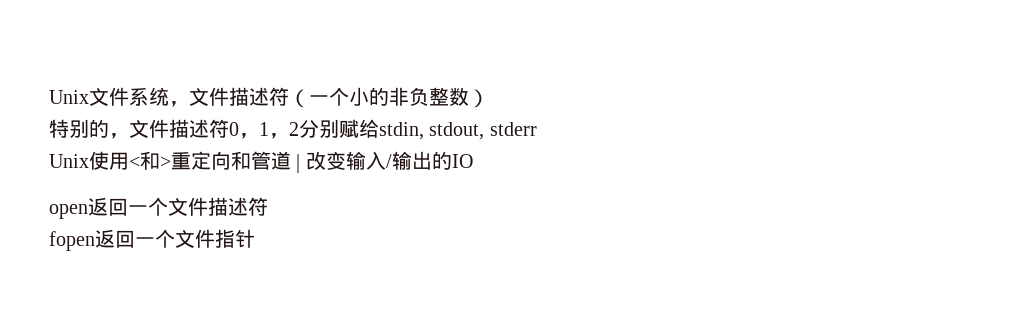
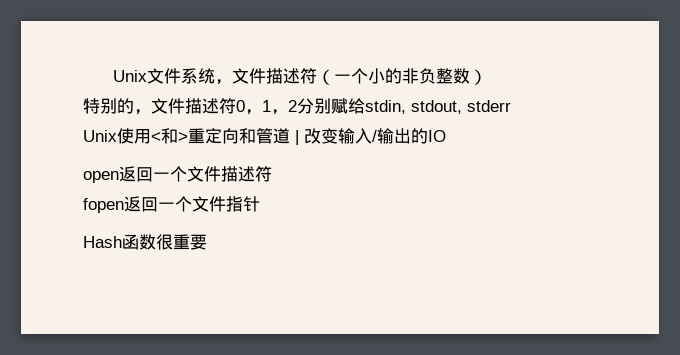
+ Hash函数很重要

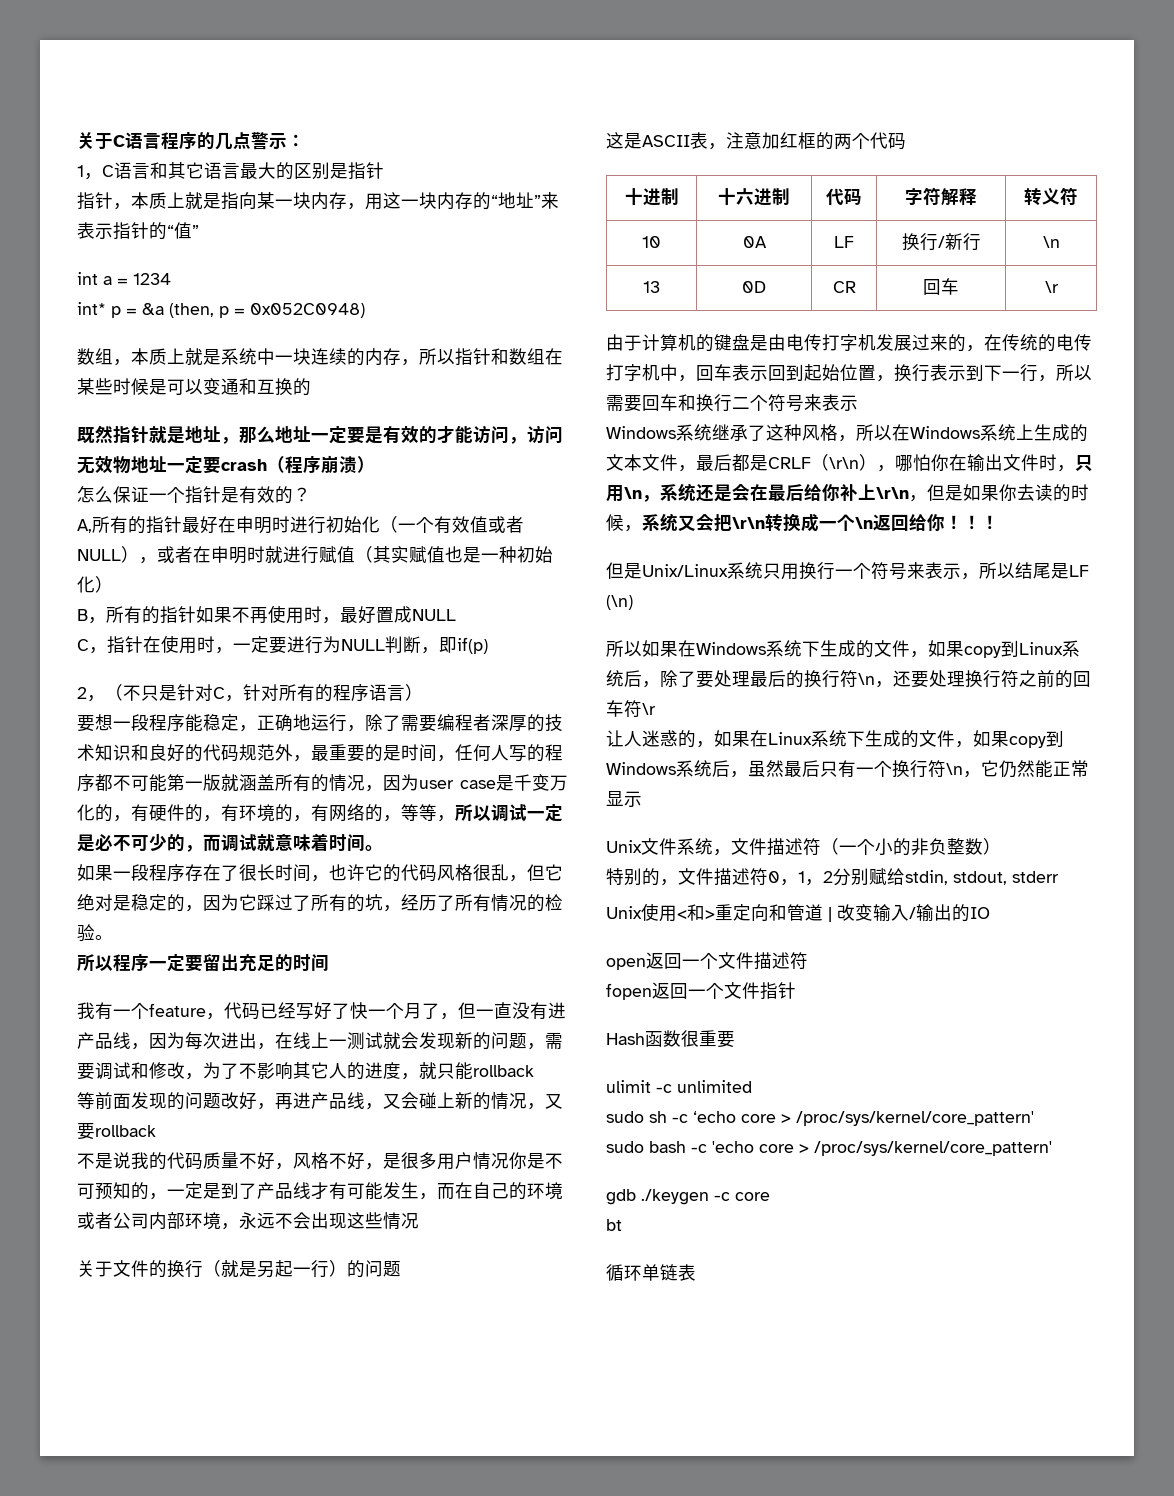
+ 关于C语言程序的几点警示：
+ 1，C语言和其它语言最大的区别是指针
+ 指针，本质上就是指向某一块内存，用这一块内存的“地址”来表示指针的“值”
+ int a = 1234
+ int* p = &a (then, p = 0x052C0948)
+ 数组，本质上就是系统中一块连续的内存，所以指针和数组在某些时候是可以变通和互换的
+ 既然指针就是地址，那么地址一定要是有效的才能访问，访问无效物地址一定要crash（程序崩溃）
+ 怎么保证一个指针是有效的？
+ A,所有的指针最好在申明时进行初始化（一个有效值或者NULL），或者在申明时就进行赋值（其实赋值也是一种初始化）
+ B，所有的指针如果不再使用时，最好置成NULL
+ C，指针在使用时，一定要进行为NULL判断，即if(p)
+ 2，（不只是针对C，针对所有的程序语言）
+ 要想一段程序能稳定，正确地运行，除了需要编程者深厚的技术知识和良好的代码规范外，最重要的是时间，任何人写的程序都不可能第一版就涵盖所有的情况，因为user case是千变万化的，有硬件的，有环境的，有网络的，等等，所以调试一定是必不可少的，而调试就意味着时间。
+ 如果一段程序存在了很长时间，也许它的代码风格很乱，但它绝对是稳定的，因为它踩过了所有的坑，经历了所有情况的检验。
+ 所以程序一定要留出充足的时间
+ 我有一个feature，代码已经写好了快一个月了，但一直没有进产品线，因为每次进出，在线上一测试就会发现新的问题，需要调试和修改，为了不影响其它人的进度，就只能rollback
+ 等前面发现的问题改好，再进产品线，又会碰上新的情况，又要rollback
+ 不是说我的代码质量不好，风格不好，是很多用户情况你是不可预知的，一定是到了产品线才有可能发生，而在自己的环境或者公司内部环境，永远不会出现这些情况
+ 关于文件的换行（就是另起一行）的问题
+ 这是ASCII表，注意加红框的两个代码
+ 十进制 | 十六进制 | 代码 | 字符解释 | 转义符
+ 10 | 0A | LF | 换行/新行 | \n
+ 13 | 0D | CR | 回车 | \r
+ 由于计算机的键盘是由电传打字机发展过来的，在传统的电传打字机中，回车表示回到起始位置，换行表示到下一行，所以需要回车和换行二个符号来表示
+ Windows系统继承了这种风格，所以在Windows系统上生成的文本文件，最后都是CRLF（\r\n），哪怕你在输出文件时，只用\n，系统还是会在最后给你补上\r\n，但是如果你去读的时候，系统又会把\r\n转换成一个\n返回给你！！！
+ 但是Unix/Linux系统只用换行一个符号来表示，所以结尾是LF (\n)
+ 所以如果在Windows系统下生成的文件，如果copy到Linux系统后，除了要处理最后的换行符\n，还要处理换行符之前的回车符\r
+ 让人迷惑的，如果在Linux系统下生成的文件，如果copy到Windows系统后，虽然最后只有一个换行符\n，它仍然能正常显示
+ ulimit -c unlimited
+ sudo sh -c ‘echo core > /proc/sys/kernel/core_pattern'
+ sudo bash -c 'echo core > /proc/sys/kernel/core_pattern'
+ gdb ./keygen -c core
+ bt
+ 循环单链表

